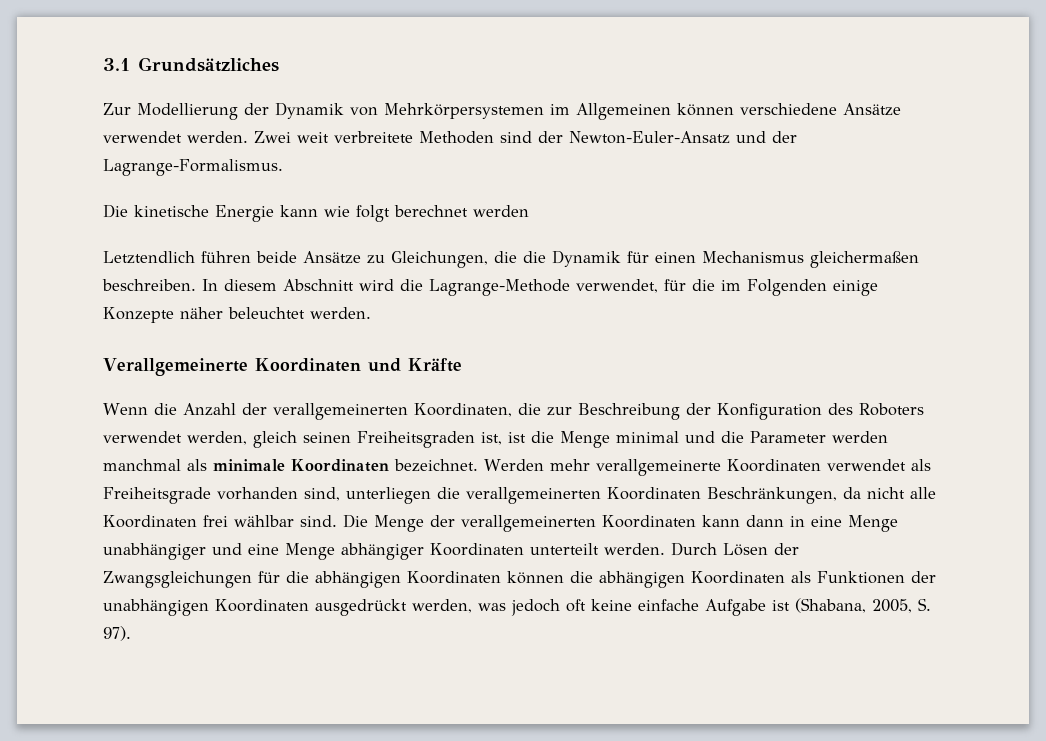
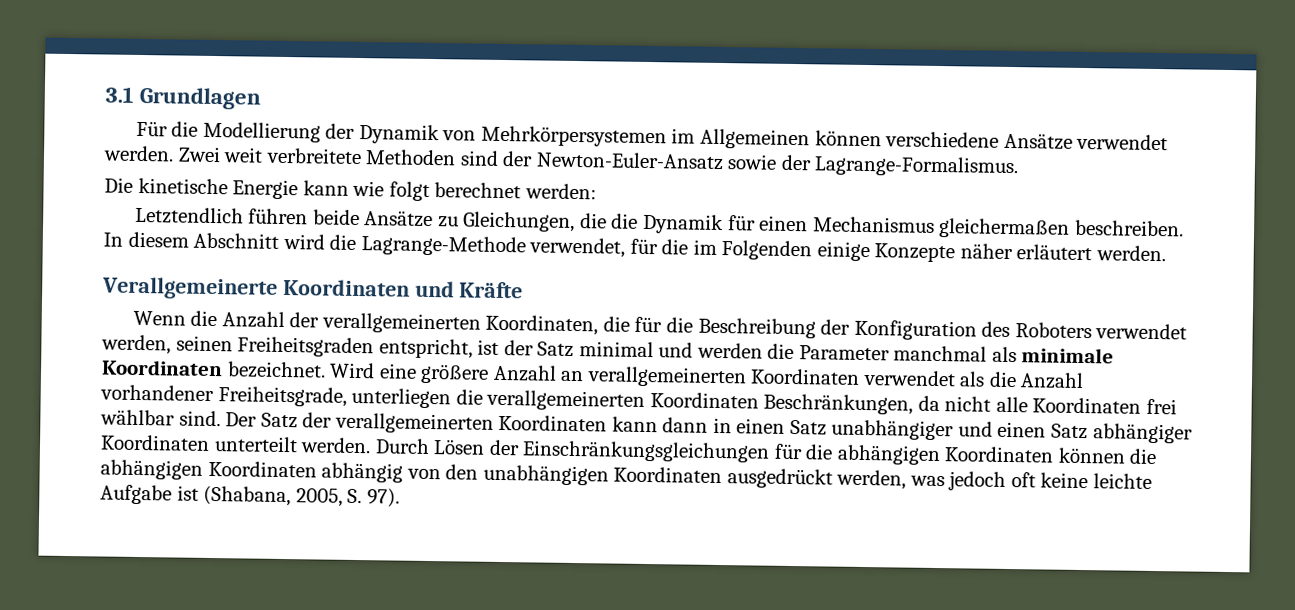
- 3.1 Grundsätzliches
- Zur Modellierung der Dynamik von Mehrkörpersystemen im Allgemeinen können verschiedene Ansätze verwendet werden.
+ 3.1 Grundlagen
+ Für die Modellierung der Dynamik von Mehrkörpersystemen im Allgemeinen können verschiedene Ansätze verwendet werden.
- Zwei weit verbreitete Methoden sind der Newton-Euler-Ansatz und der Lagrange-Formalismus.
+ Zwei weit verbreitete Methoden sind der Newton-Euler-Ansatz sowie der Lagrange-Formalismus.
- Die kinetische Energie kann wie folgt berechnet werden
+ Die kinetische Energie kann wie folgt berechnet werden:
- In diesem Abschnitt wird die Lagrange-Methode verwendet, für die im Folgenden einige Konzepte näher beleuchtet werden.
+ In diesem Abschnitt wird die Lagrange-Methode verwendet, für die im Folgenden einige Konzepte näher erläutert werden.
- Wenn die Anzahl der verallgemeinerten Koordinaten, die zur Beschreibung der Konfiguration des Roboters verwendet werden, gleich seinen Freiheitsgraden ist, ist die Menge minimal und die Parameter werden manchmal als minimale Koordinaten bezeichnet.
+ Wenn die Anzahl der verallgemeinerten Koordinaten, die für die Beschreibung der Konfiguration des Roboters verwendet werden, seinen Freiheitsgraden entspricht, ist der Satz minimal und werden die Parameter manchmal als minimale Koordinaten bezeichnet.
- Werden mehr verallgemeinerte Koordinaten verwendet als Freiheitsgrade vorhanden sind, unterliegen die verallgemeinerten Koordinaten Beschränkungen, da nicht alle Koordinaten frei wählbar sind.
+ Wird eine größere Anzahl an verallgemeinerten Koordinaten verwendet als die Anzahl vorhandener Freiheitsgrade, unterliegen die verallgemeinerten Koordinaten Beschränkungen, da nicht alle Koordinaten frei wählbar sind.
- Die Menge der verallgemeinerten Koordinaten kann dann in eine Menge unabhängiger und eine Menge abhängiger Koordinaten unterteilt werden.
+ Der Satz der verallgemeinerten Koordinaten kann dann in einen Satz unabhängiger und einen Satz abhängiger Koordinaten unterteilt werden.
- Durch Lösen der Zwangsgleichungen für die abhängigen Koordinaten können die abhängigen Koordinaten als Funktionen der unabhängigen Koordinaten ausgedrückt werden, was jedoch oft keine einfache Aufgabe ist (Shabana, 2005, S. 97).
+ Durch Lösen der Einschränkungsgleichungen für die abhängigen Koordinaten können die abhängigen Koordinaten abhängig von den unabhängigen Koordinaten ausgedrückt werden, was jedoch oft keine leichte Aufgabe ist (Shabana, 2005, S. 97).

